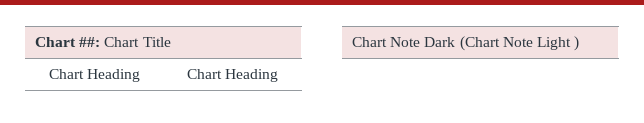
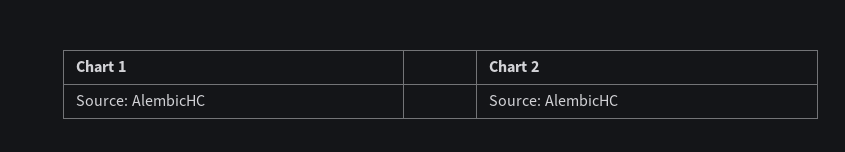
- Chart ##: Chart Title
- Chart Heading | Chart Heading
- Chart Note Dark (Chart Note Light )
+ Chart 1 | | Chart 2
+ Source: AlembicHC | | Source: AlembicHC

